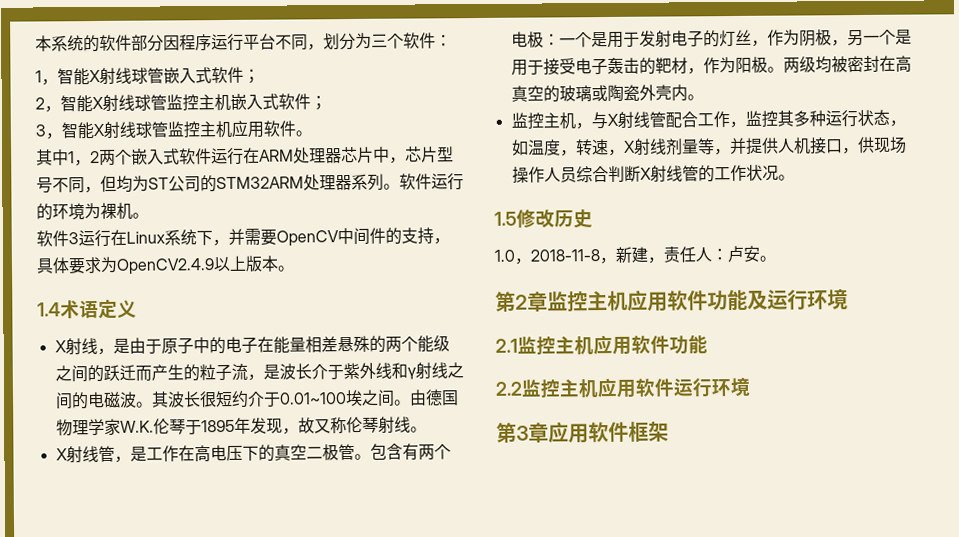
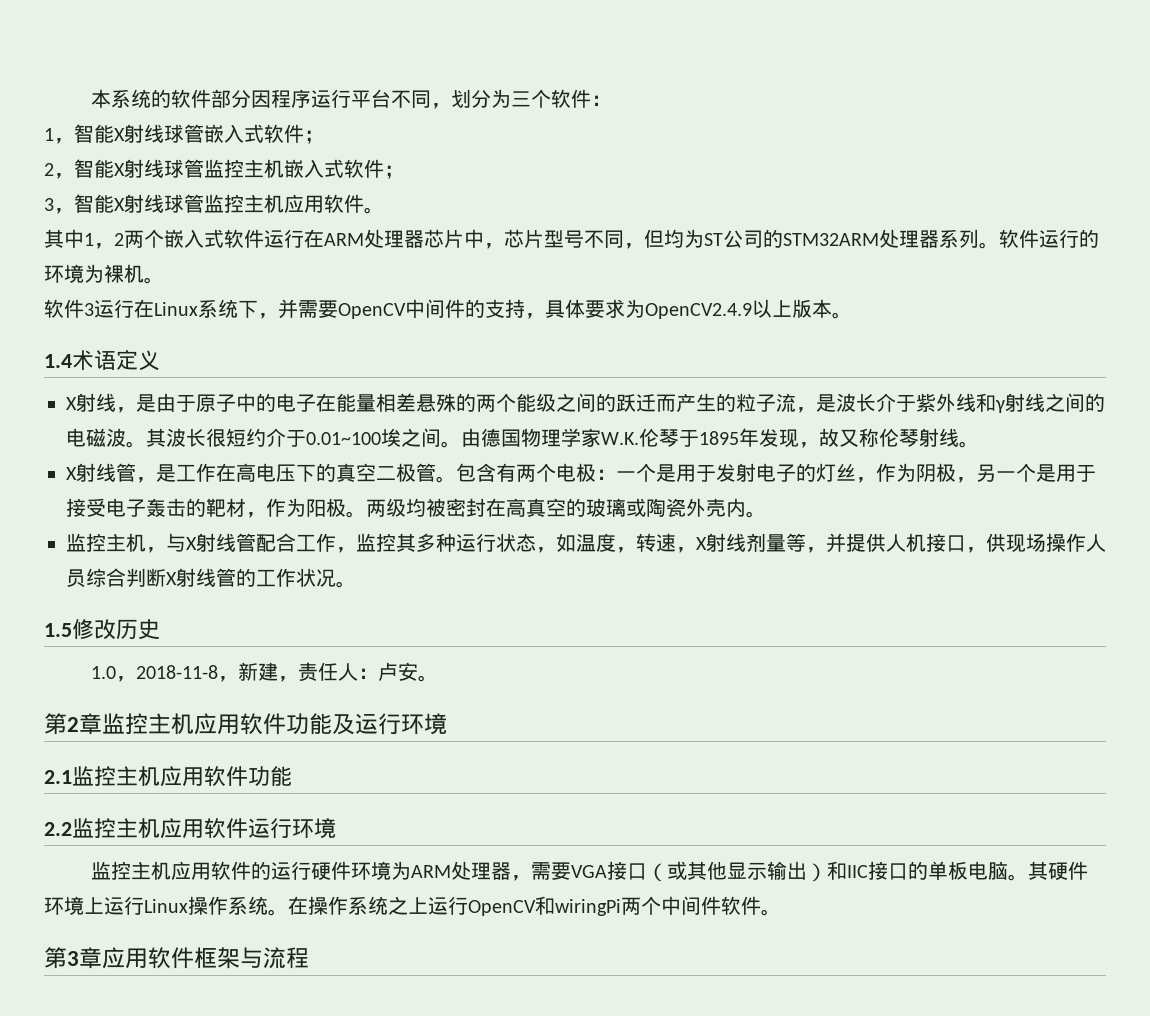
+ 监控主机应用软件的运行硬件环境为ARM处理器，需要VGA接口（或其他显示输出）和IIC接口的单板电脑。其硬件环境上运行Linux操作系统。在操作系统之上运行OpenCV和wiringPi两个中间件软件。
- 第3章应用软件框架
+ 第3章应用软件框架与流程

